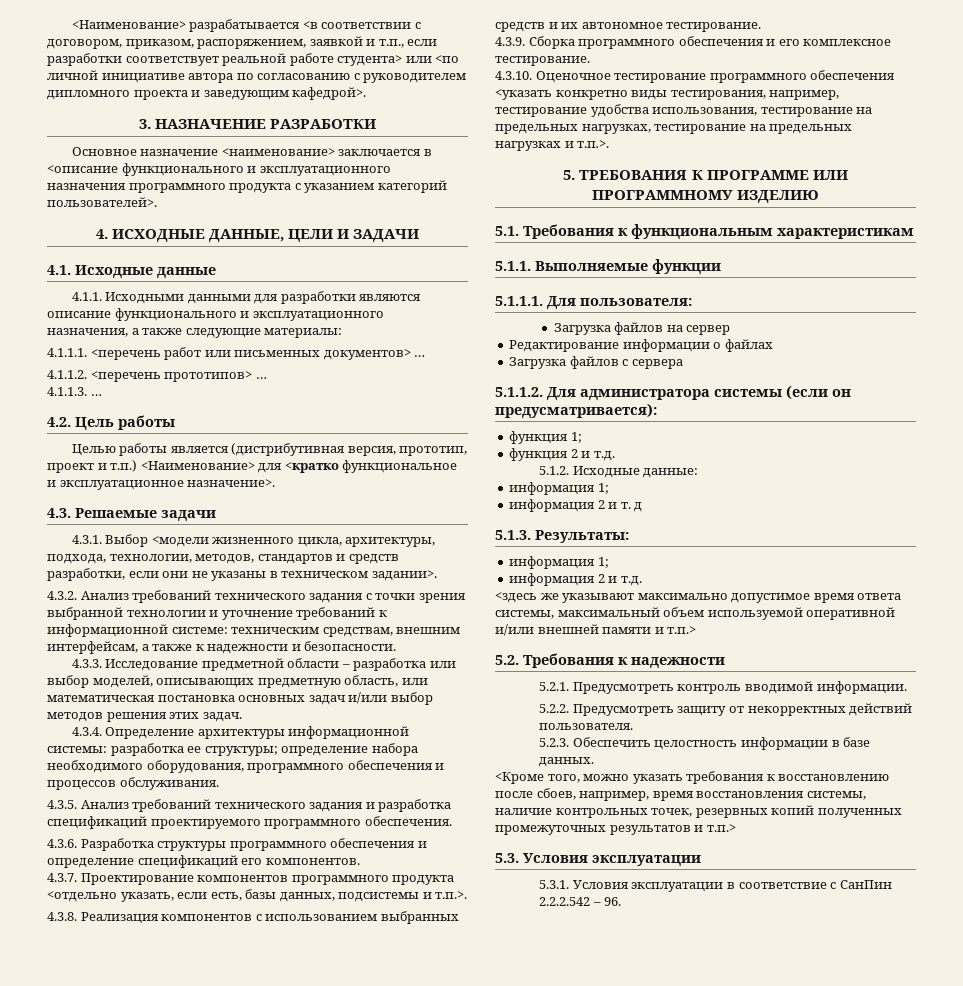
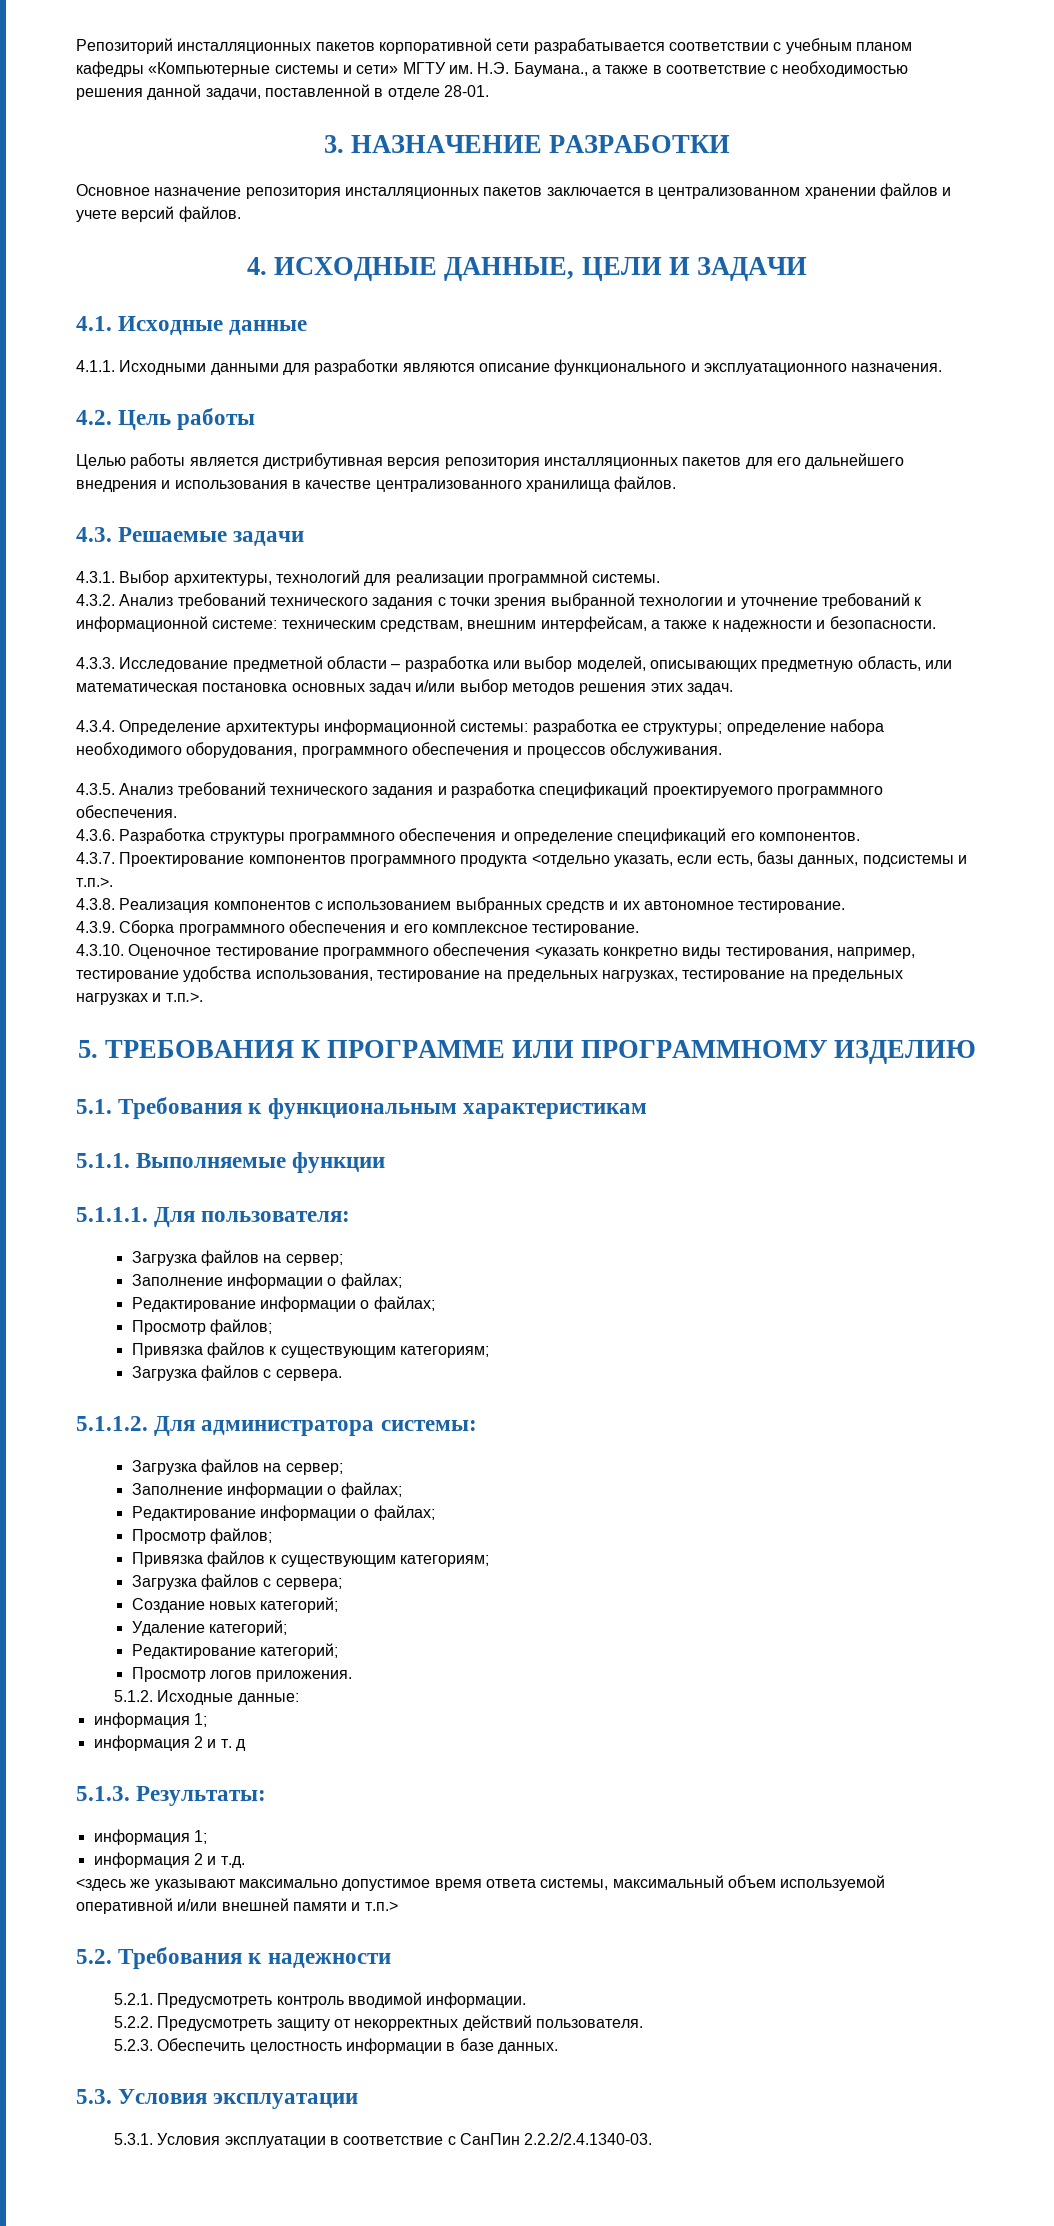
- <Наименование> разрабатывается <в соответствии с договором, приказом, распоряжением, заявкой и т.п., если разработки соответствует реальной работе студента> или <по личной инициативе автора по согласованию с руководителем дипломного проекта и заведующим кафедрой>.
+ Репозиторий инсталляционных пакетов корпоративной сети разрабатывается соответствии с учебным планом кафедры «Компьютерные системы и сети» МГТУ им. Н.Э. Баумана., а также в соответствие с необходимостью решения данной задачи, поставленной в отделе 28-01.
- Основное назначение <наименование> заключается в <описание функционального и эксплуатационного назначения программного продукта с указанием категорий пользователей>.
+ Основное назначение репозитория инсталляционных пакетов заключается в централизованном хранении файлов и учете версий файлов.
- 4.1.1. Исходными данными для разработки являются описание функционального и эксплуатационного назначения, а также следующие материалы:
- 4.1.1.1. <перечень работ или письменных документов> …
- 4.1.1.2. <перечень прототипов> …
- 4.1.1.3. …
+ 4.1.1. Исходными данными для разработки являются описание функционального и эксплуатационного назначения.
- Целью работы является (дистрибутивная версия, прототип, проект и т.п.) <Наименование> для <кратко функциональное и эксплуатационное назначение>.
+ Целью работы является дистрибутивная версия репозитория инсталляционных пакетов для его дальнейшего внедрения и использования в качестве централизованного хранилища файлов.
- 4.3.1. Выбор <модели жизненного цикла, архитектуры, подхода, технологии, методов, стандартов и средств разработки, если они не указаны в техническом задании>.
+ 4.3.1. Выбор архитектуры, технологий для реализации программной системы.
  5.1.1.1. Для пользователя:
- Загрузка файлов на сервер
- Редактирование информации о файлах
- Загрузка файлов с сервера
+ Загрузка файлов на сервер;
+ Заполнение информации о файлах;
+ Редактирование информации о файлах;
+ Просмотр файлов;
+ Привязка файлов к существующим категориям;
+ Загрузка файлов с сервера.
- 5.1.1.2. Для администратора системы (если он предусматривается):
- функция 1;
- функция 2 и т.д.
+ 5.1.1.2. Для администратора системы:
+ Загрузка файлов на сервер;
+ Заполнение информации о файлах;
+ Редактирование информации о файлах;
+ Просмотр файлов;
+ Привязка файлов к существующим категориям;
+ Загрузка файлов с сервера;
+ Создание новых категорий;
+ Удаление категорий;
+ Редактирование категорий;
+ Просмотр логов приложения.
- <Кроме того, можно указать требования к восстановлению после сбоев, например, время восстановления системы, наличие контрольных точек, резервных копий полученных промежуточных результатов и т.п.>
- 5.3.1. Условия эксплуатации в соответствие с СанПин 2.2.2.542 – 96.
+ 5.3.1. Условия эксплуатации в соответствие с СанПин 2.2.2/2.4.1340-03.

